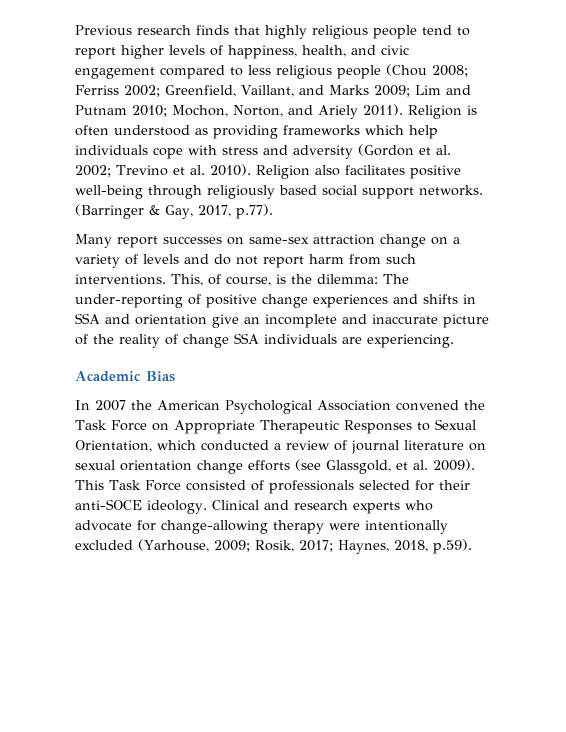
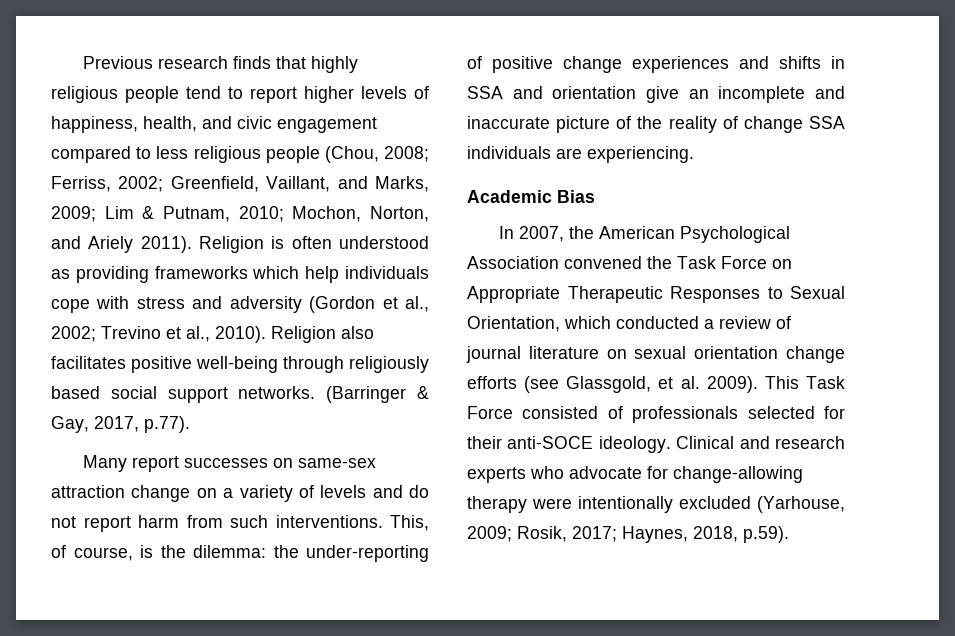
- Previous research finds that highly religious people tend to report higher levels of happiness, health, and civic engagement compared to less religious people (Chou 2008; Ferriss 2002; Greenfield, Vaillant, and Marks 2009; Lim and Putnam 2010; Mochon, Norton, and Ariely 2011).
+ Previous research finds that highly religious people tend to report higher levels of happiness, health, and civic engagement compared to less religious people (Chou, 2008; Ferriss, 2002; Greenfield, Vaillant, and Marks, 2009; Lim & Putnam, 2010; Mochon, Norton, and Ariely 2011).
- Religion is often understood as providing frameworks which help individuals cope with stress and adversity (Gordon et al. 2002; Trevino et al. 2010).
+ Religion is often understood as providing frameworks which help individuals cope with stress and adversity (Gordon et al., 2002; Trevino et al., 2010).
- This, of course, is the dilemma: The under-reporting of positive change experiences and shifts in SSA and orientation give an incomplete and inaccurate picture of the reality of change SSA individuals are experiencing.
+ This, of course, is the dilemma: the under-reporting of positive change experiences and shifts in SSA and orientation give an incomplete and inaccurate picture of the reality of change SSA individuals are experiencing.
- In 2007 the American Psychological Association convened the Task Force on Appropriate Therapeutic Responses to Sexual Orientation, which conducted a review of journal literature on sexual orientation change efforts (see Glassgold, et al. 2009).
+ In 2007, the American Psychological Association convened the Task Force on Appropriate Therapeutic Responses to Sexual Orientation, which conducted a review of journal literature on sexual orientation change efforts (see Glassgold, et al. 2009).

